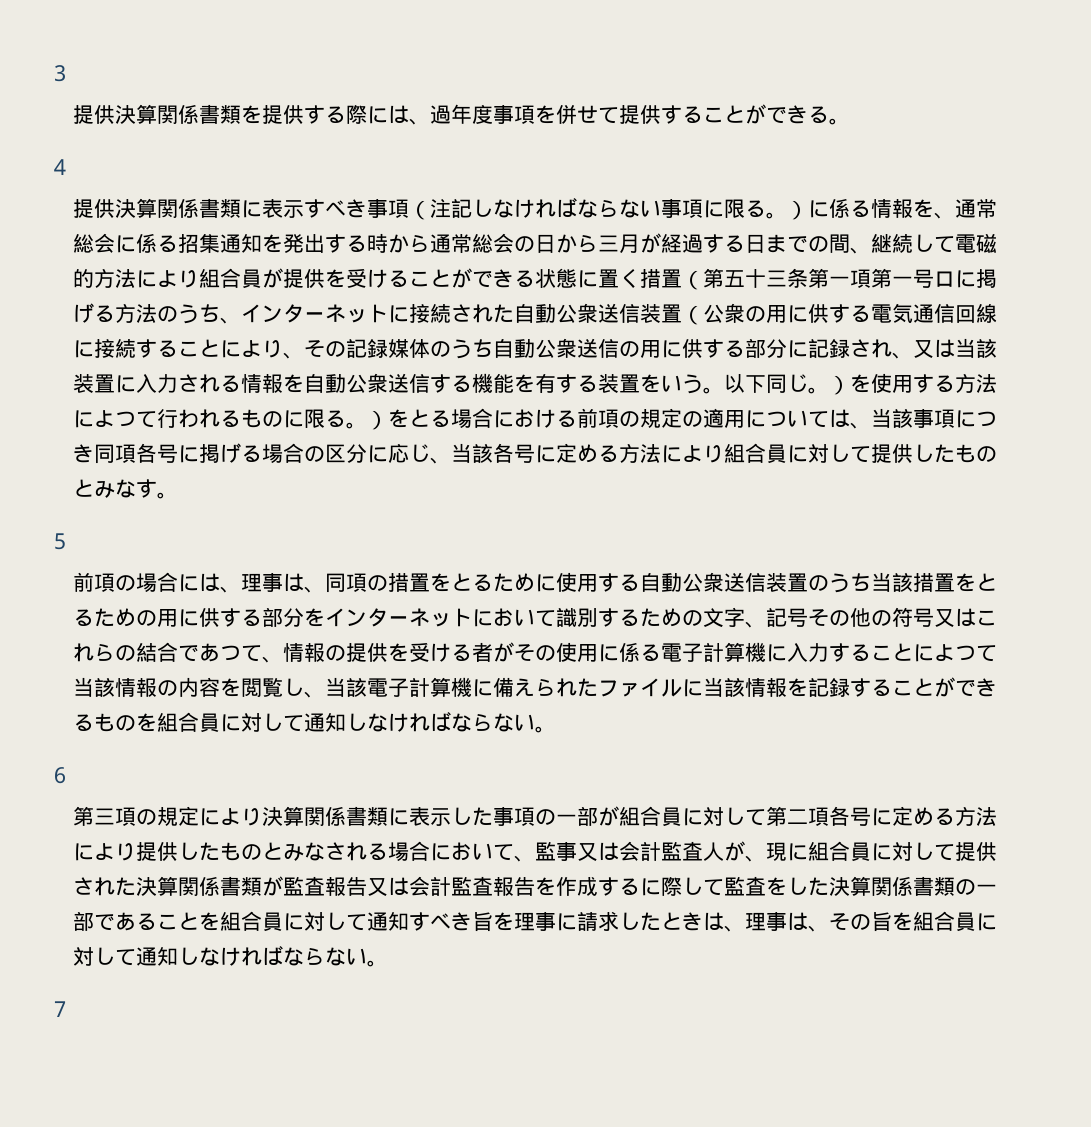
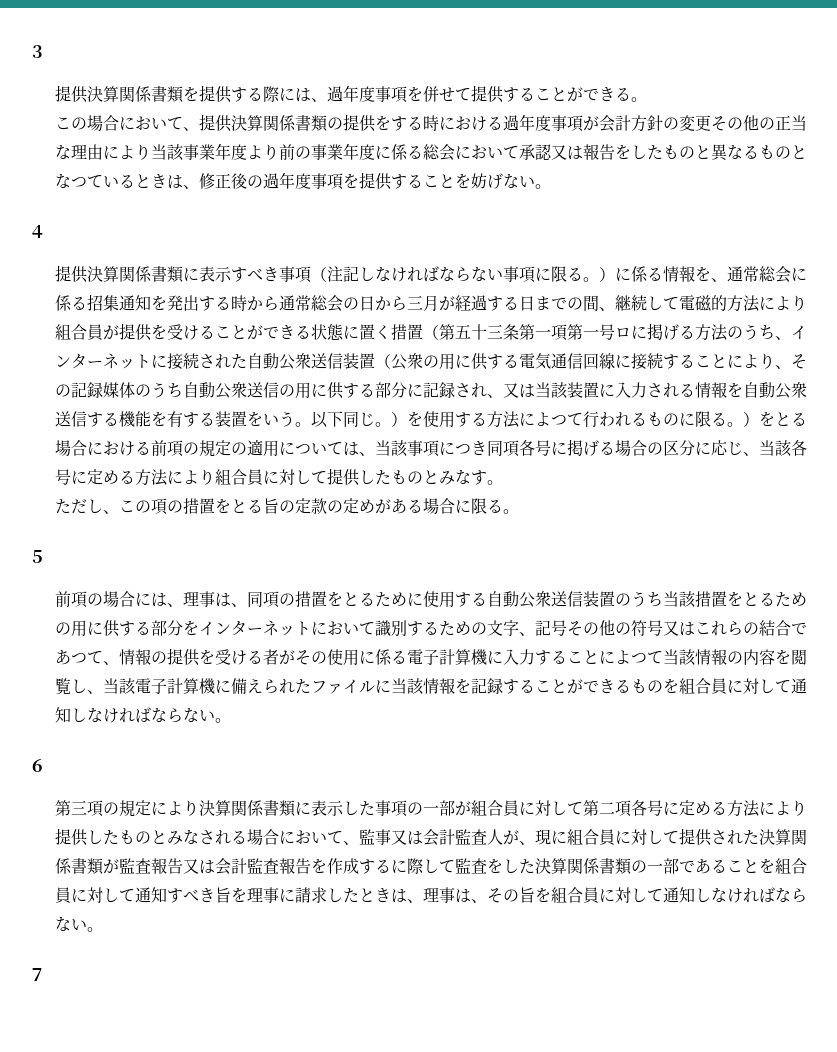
+ この場合において、提供決算関係書類の提供をする時における過年度事項が会計方針の変更その他の正当な理由により当該事業年度より前の事業年度に係る総会において承認又は報告をしたものと異なるものとなつているときは、修正後の過年度事項を提供することを妨げない。
+ ただし、この項の措置をとる旨の定款の定めがある場合に限る。

